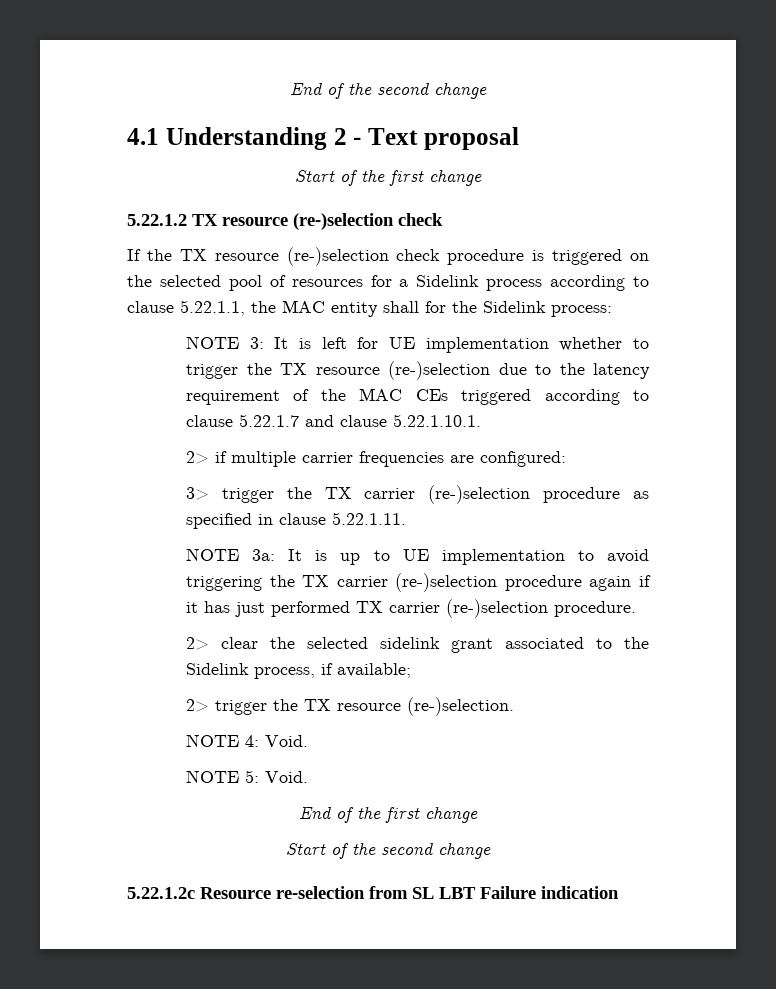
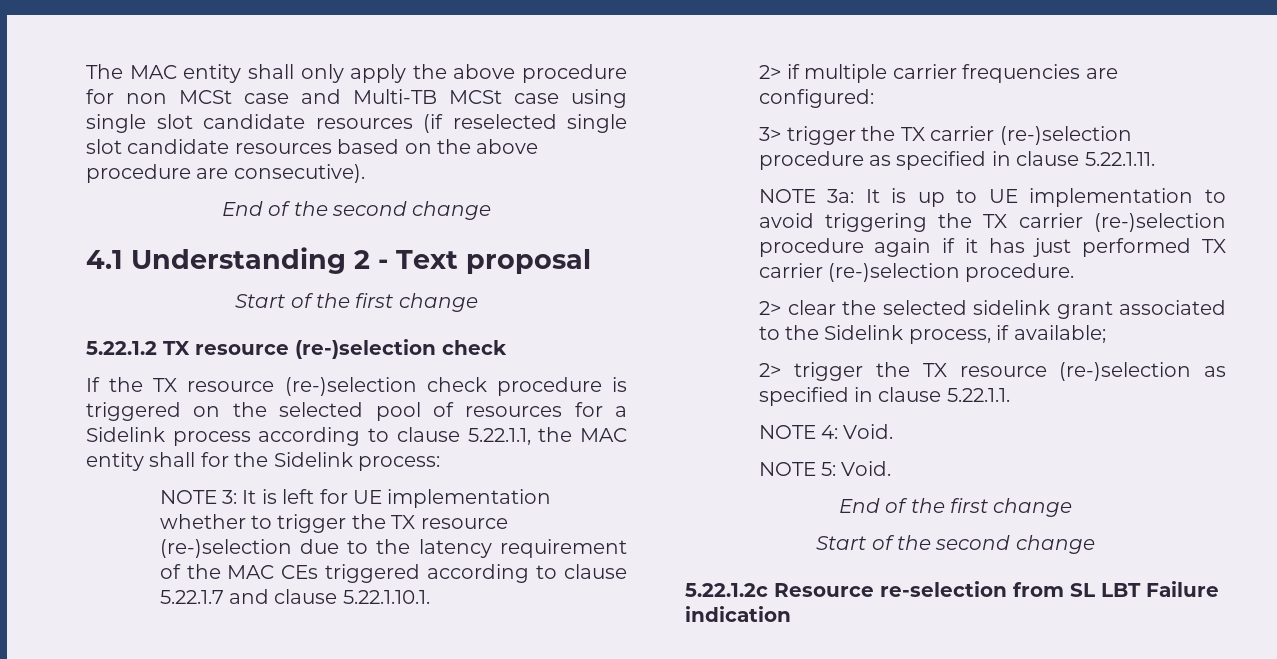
+ The MAC entity shall only apply the above procedure for non MCSt case and Multi-TB MCSt case using single slot candidate resources (if reselected single slot candidate resources based on the above procedure are consecutive).
- 2> trigger the TX resource (re-)selection.
+ 2> trigger the TX resource (re-)selection as specified in clause 5.22.1.1.

